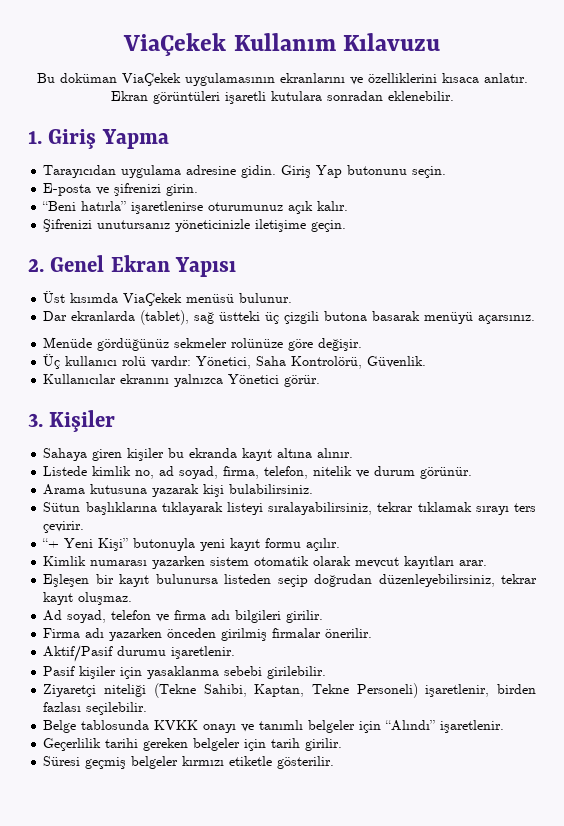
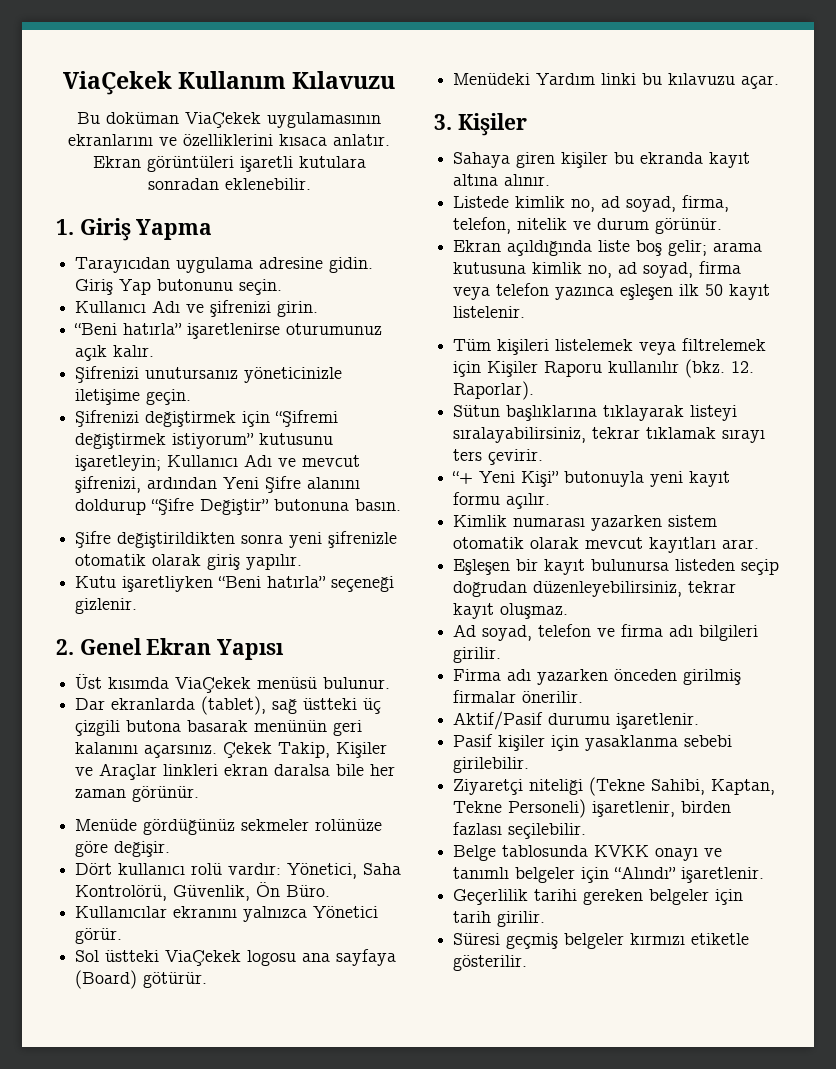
- E-posta ve şifrenizi girin.
+ Kullanıcı Adı ve şifrenizi girin.
+ Şifrenizi değiştirmek için “Şifremi değiştirmek istiyorum” kutusunu işaretleyin; Kullanıcı Adı ve mevcut şifrenizi, ardından Yeni Şifre alanını doldurup “Şifre Değiştir” butonuna basın.
+ Şifre değiştirildikten sonra yeni şifrenizle otomatik olarak giriş yapılır.
+ Kutu işaretliyken “Beni hatırla” seçeneği gizlenir.
- Dar ekranlarda (tablet), sağ üstteki üç çizgili butona basarak menüyü açarsınız.
+ Dar ekranlarda (tablet), sağ üstteki üç çizgili butona basarak menünün geri kalanını açarsınız. Çekek Takip, Kişiler ve Araçlar linkleri ekran daralsa bile her zaman görünür.
- Üç kullanıcı rolü vardır: Yönetici, Saha Kontrolörü, Güvenlik.
+ Dört kullanıcı rolü vardır: Yönetici, Saha Kontrolörü, Güvenlik, Ön Büro.
+ Sol üstteki ViaÇekek logosu ana sayfaya (Board) götürür.
+ Menüdeki Yardım linki bu kılavuzu açar.
- Arama kutusuna yazarak kişi bulabilirsiniz.
+ Ekran açıldığında liste boş gelir; arama kutusuna kimlik no, ad soyad, firma veya telefon yazınca eşleşen ilk 50 kayıt listelenir.
+ Tüm kişileri listelemek veya filtrelemek için Kişiler Raporu kullanılır (bkz. 12. Raporlar).

